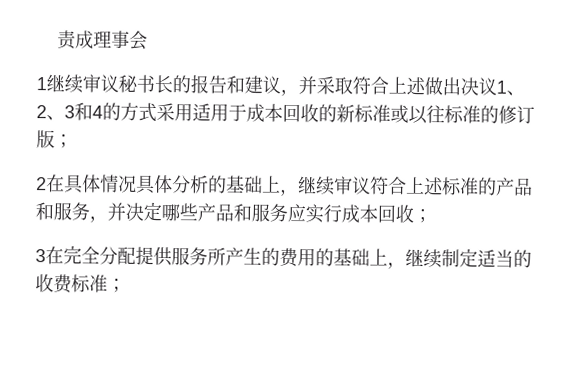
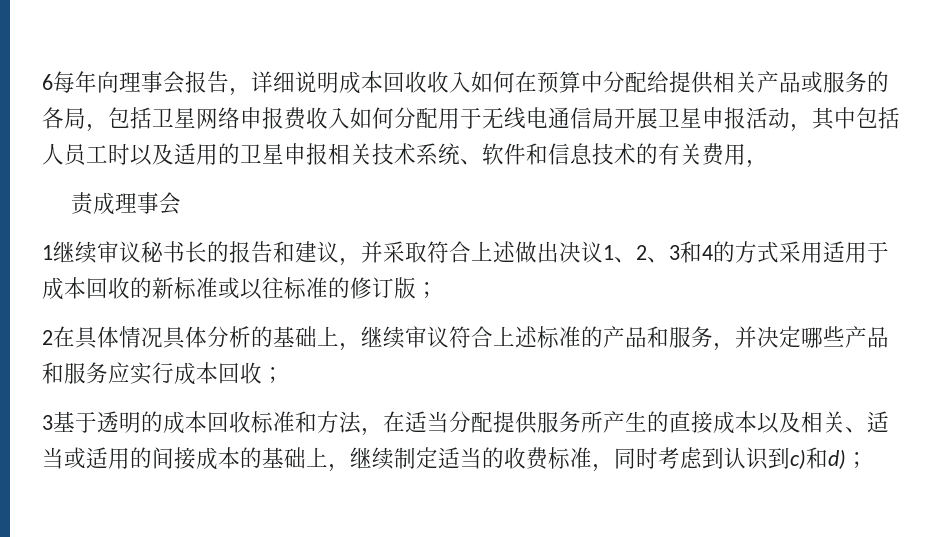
+ 6每年向理事会报告，详细说明成本回收收入如何在预算中分配给提供相关产品或服务的各局，包括卫星网络申报费收入如何分配用于无线电通信局开展卫星申报活动，其中包括人员工时以及适用的卫星申报相关技术系统、软件和信息技术的有关费用，
- 3在完全分配提供服务所产生的费用的基础上，继续制定适当的收费标准；
+ 3基于透明的成本回收标准和方法，在适当分配提供服务所产生的直接成本以及相关、适当或适用的间接成本的基础上，继续制定适当的收费标准，同时考虑到认识到c)和d)；

